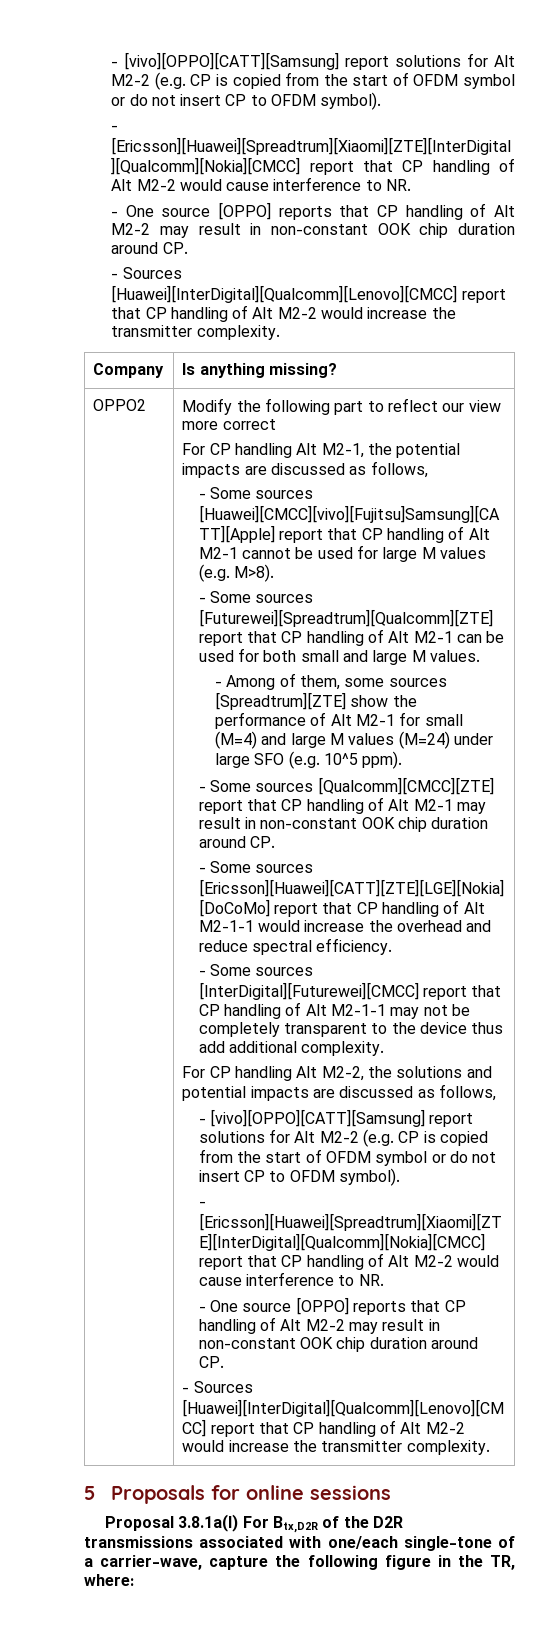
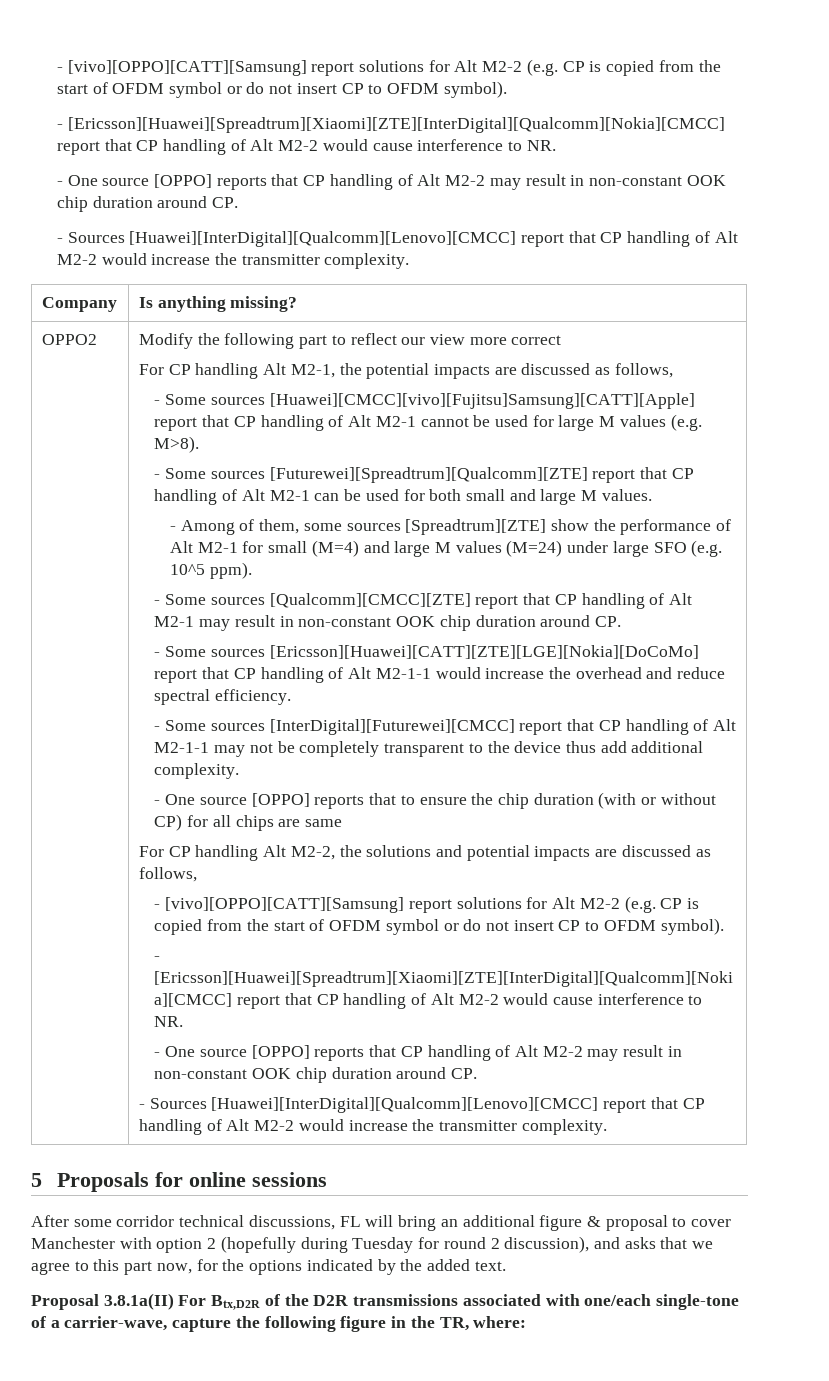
+ - One source [OPPO] reports that to ensure the chip duration (with or without CP) for all chips are same
+ After some corridor technical discussions, FL will bring an additional figure & proposal to cover Manchester with option 2 (hopefully during Tuesday for round 2 discussion), and asks that we agree to this part now, for the options indicated by the added text.
- Proposal 3.8.1a(I) For Btx,D2R of the D2R transmissions associated with one/each single-tone of a carrier-wave, capture the following figure in the TR, where:
+ Proposal 3.8.1a(II) For Btx,D2R of the D2R transmissions associated with one/each single-tone of a carrier-wave, capture the following figure in the TR, where:

